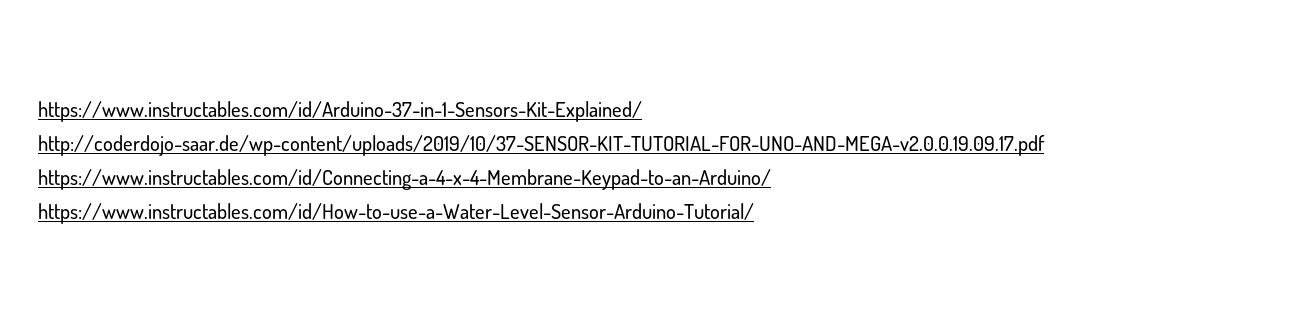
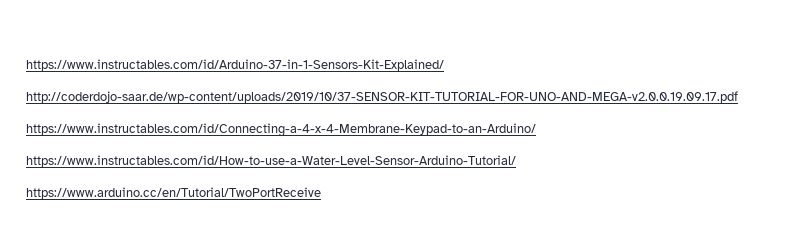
+ https://www.arduino.cc/en/Tutorial/TwoPortReceive

